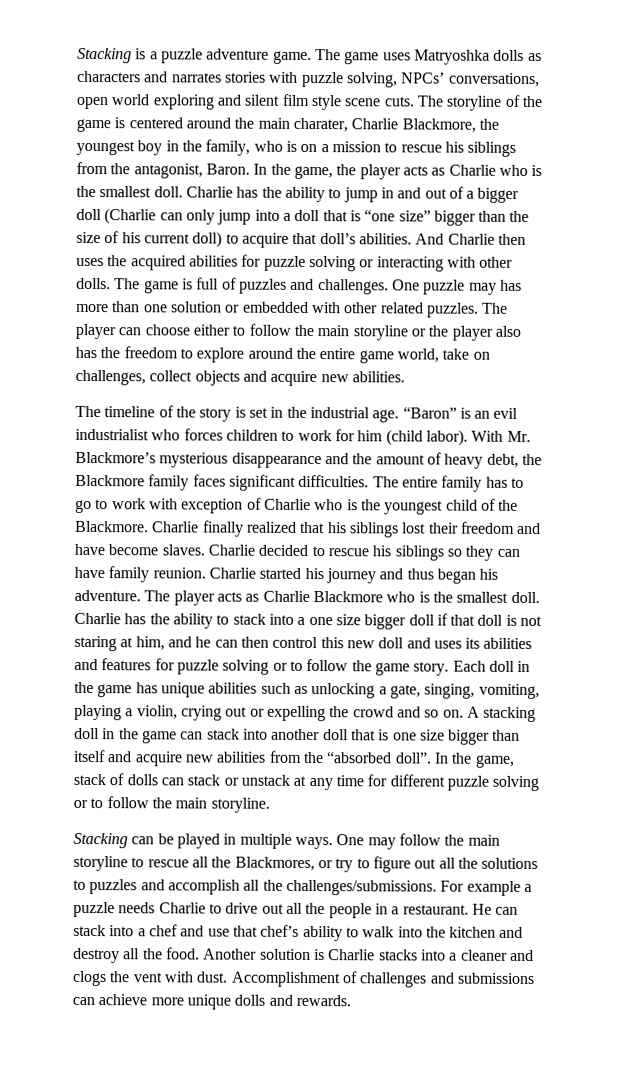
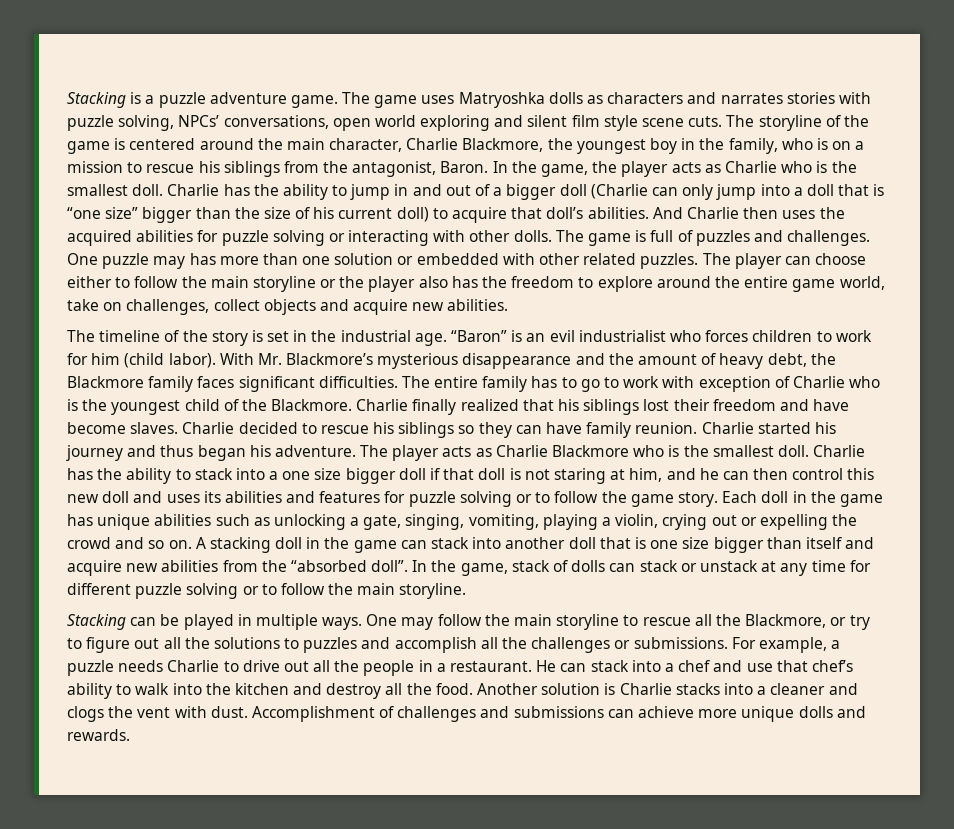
- The storyline of the game is centered around the main charater, Charlie Blackmore, the youngest boy in the family, who is on a mission to rescue his siblings from the antagonist, Baron.
+ The storyline of the game is centered around the main character, Charlie Blackmore, the youngest boy in the family, who is on a mission to rescue his siblings from the antagonist, Baron.
- One may follow the main storyline to rescue all the Blackmores, or try to figure out all the solutions to puzzles and accomplish all the challenges/submissions. For example a puzzle needs Charlie to drive out all the people in a restaurant.
+ One may follow the main storyline to rescue all the Blackmore, or try to figure out all the solutions to puzzles and accomplish all the challenges or submissions. For example, a puzzle needs Charlie to drive out all the people in a restaurant.

